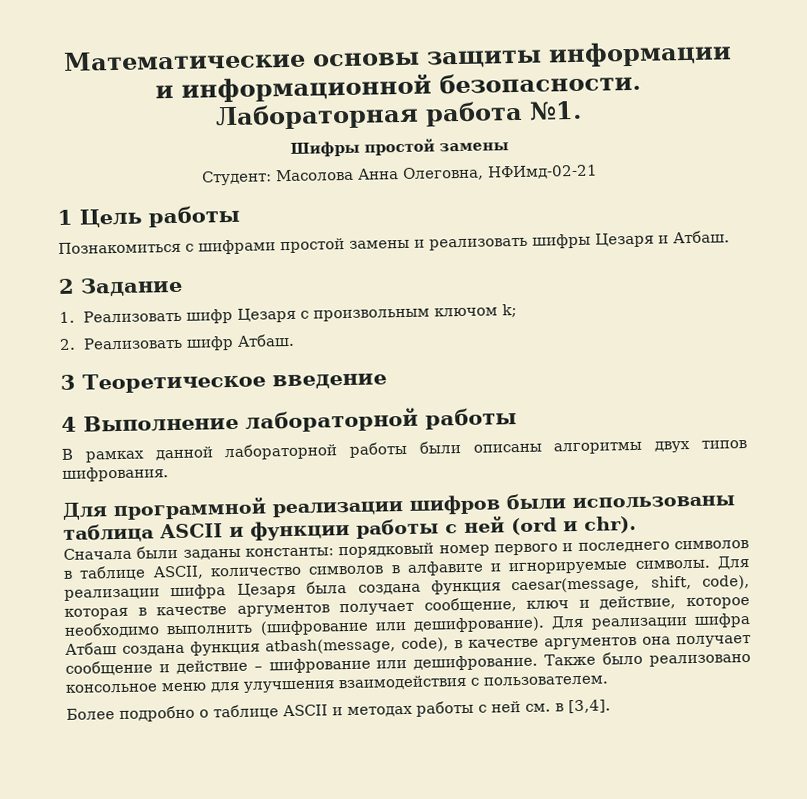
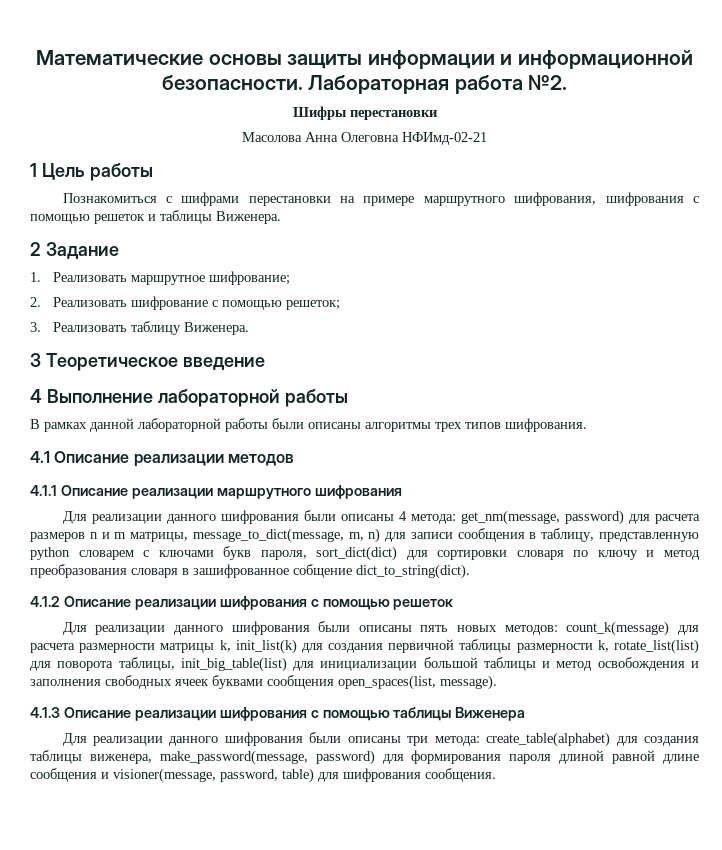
- Лабораторная работа №1.
+ Лабораторная работа №2.
- Шифры простой замены
- Студент: Масолова Анна Олеговна, НФИмд-02-21
+ Шифры перестановки
+ Масолова Анна Олеговна НФИмд-02-21
- Познакомиться с шифрами простой замены и реализовать шифры Цезаря и Атбаш.
+ Познакомиться с шифрами перестановки на примере маршрутного шифрования, шифрования с помощью решеток и таблицы Виженера.
  2 Задание
- 1. Реализовать шифр Цезаря с произвольным ключом k;
- 2. Реализовать шифр Атбаш.
+ 1. Реализовать маршрутное шифрование;
+ 2. Реализовать шифрование с помощью решеток;
+ 3. Реализовать таблицу Виженера.
- В рамках данной лабораторной работы были описаны алгоритмы двух типов шифрования.
+ В рамках данной лабораторной работы были описаны алгоритмы трех типов шифрования.
- Для программной реализации шифров были использованы таблица ASCII и функции работы с ней (ord и chr).
- Сначала были заданы константы: порядковый номер первого и последнего символов в таблице ASCII, количество символов в алфавите и игнорируемые символы. Для реализации шифра Цезаря была создана функция caesar(message, shift, code), которая в качестве аргументов получает сообщение, ключ и действие, которое необходимо выполнить (шифрование или дешифрование). Для реализации шифра Атбаш создана функция atbash(message, code), в качестве аргументов она получает сообщение и действие – шифрование или дешифрование. Также было реализовано консольное меню для улучшения взаимодействия с пользователем.
- Более подробно о таблице ASCII и методах работы с ней см. в [3,4].
+ 4.1 Описание реализации методов
+ 4.1.1 Описание реализации маршрутного шифрования
+ Для реализации данного шифрования были описаны 4 метода: get_nm(message, password) для расчета размеров n и m матрицы, message_to_dict(message, m, n) для записи сообщения в таблицу, представленную python словарем с ключами букв пароля, sort_dict(dict) для сортировки словаря по ключу и метод преобразования словаря в зашифрованное собщение dict_to_string(dict).
+ 4.1.2 Описание реализации шифрования с помощью решеток
+ Для реализации данного шифрования были описаны пять новых методов: count_k(message) для расчета размерности матрицы k, init_list(k) для создания первичной таблицы размерности k, rotate_list(list) для поворота таблицы, init_big_table(list) для инициализации большой таблицы и метод освобождения и заполнения свободных ячеек буквами сообщения open_spaces(list, message).
+ 4.1.3 Описание реализации шифрования с помощью таблицы Виженера
+ Для реализации данного шифрования были описаны три метода: create_table(alphabet) для создания таблицы виженера, make_password(message, password) для формирования пароля длиной равной длине сообщения и visioner(message, password, table) для шифрования сообщения.

